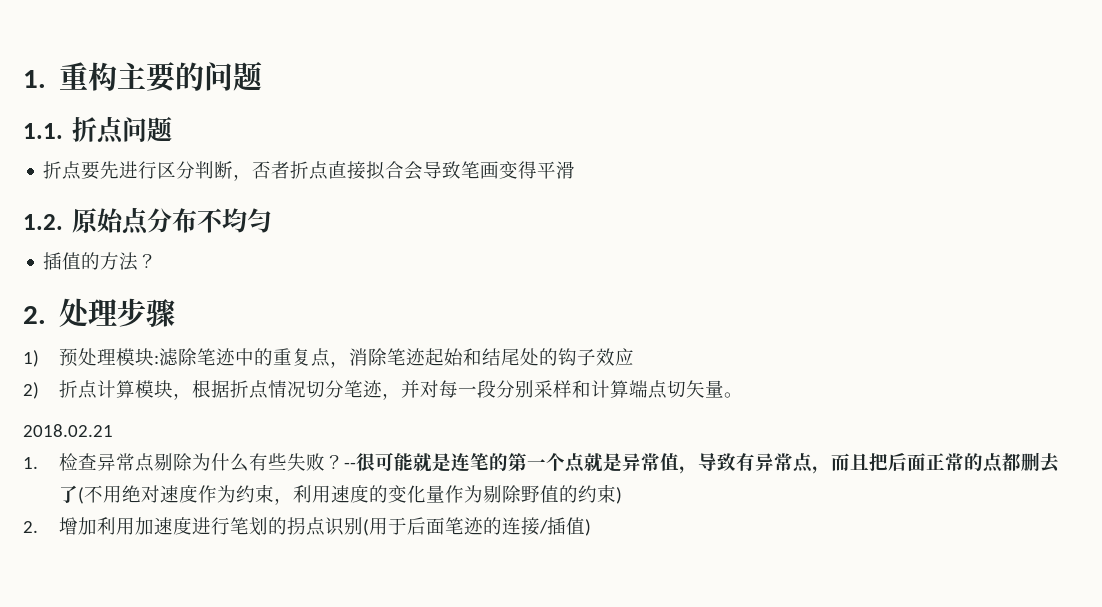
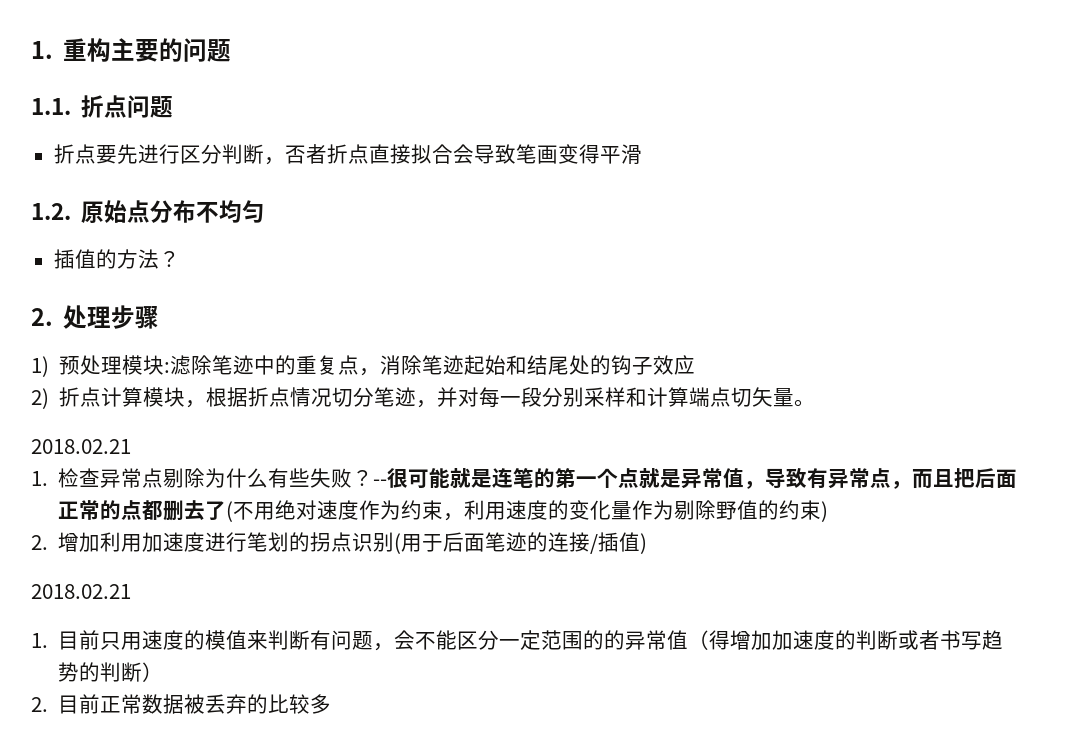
  2.增加利用加速度进行笔划的拐点识别(用于后面笔迹的连接/插值)
+ 2018.02.21
+ 1.目前只用速度的模值来判断有问题，会不能区分一定范围的的异常值（得增加加速度的判断或者书写趋势的判断）
+ 2.目前正常数据被丢弃的比较多

